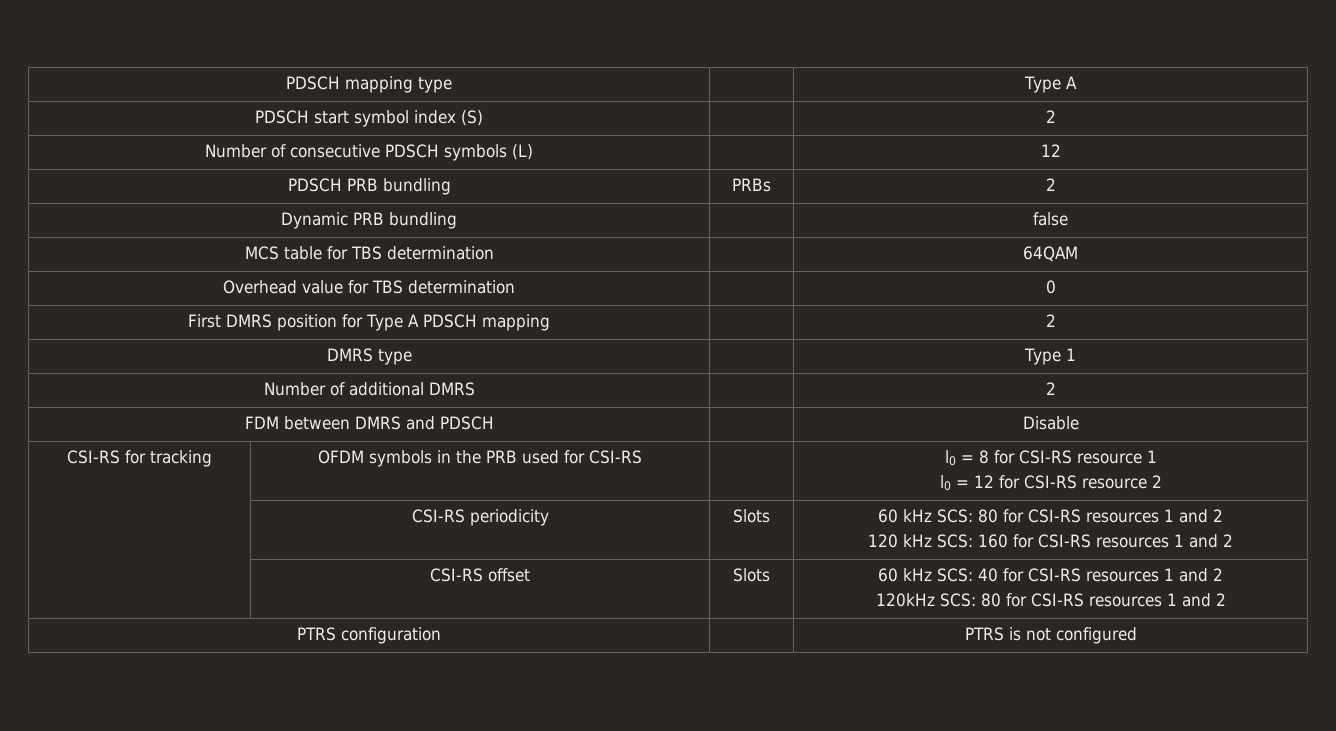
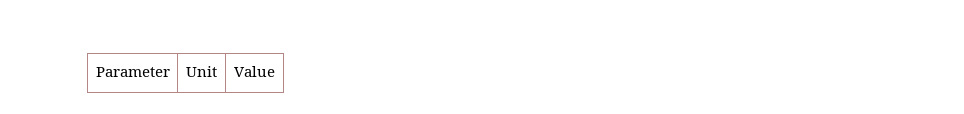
- PDSCH mapping type | | Type A
- PDSCH start symbol index (S) | | 2
- Number of consecutive PDSCH symbols (L) | | 12
- PDSCH PRB bundling | PRBs | 2
- Dynamic PRB bundling | | false
- MCS table for TBS determination | | 64QAM
- Overhead value for TBS determination | | 0
- First DMRS position for Type A PDSCH mapping | | 2
- DMRS type | | Type 1
- Number of additional DMRS | | 2
- FDM between DMRS and PDSCH | | Disable
- CSI-RS for tracking | OFDM symbols in the PRB used for CSI-RS | | l0 = 8 for CSI-RS resource 1
- l0 = 12 for CSI-RS resource 2
- | CSI-RS periodicity | Slots | 60 kHz SCS: 80 for CSI-RS resources 1 and 2
- 120 kHz SCS: 160 for CSI-RS resources 1 and 2
- | CSI-RS offset | Slots | 60 kHz SCS: 40 for CSI-RS resources 1 and 2
- 120kHz SCS: 80 for CSI-RS resources 1 and 2
- PTRS configuration | | PTRS is not configured
+ Parameter | Unit | Value

